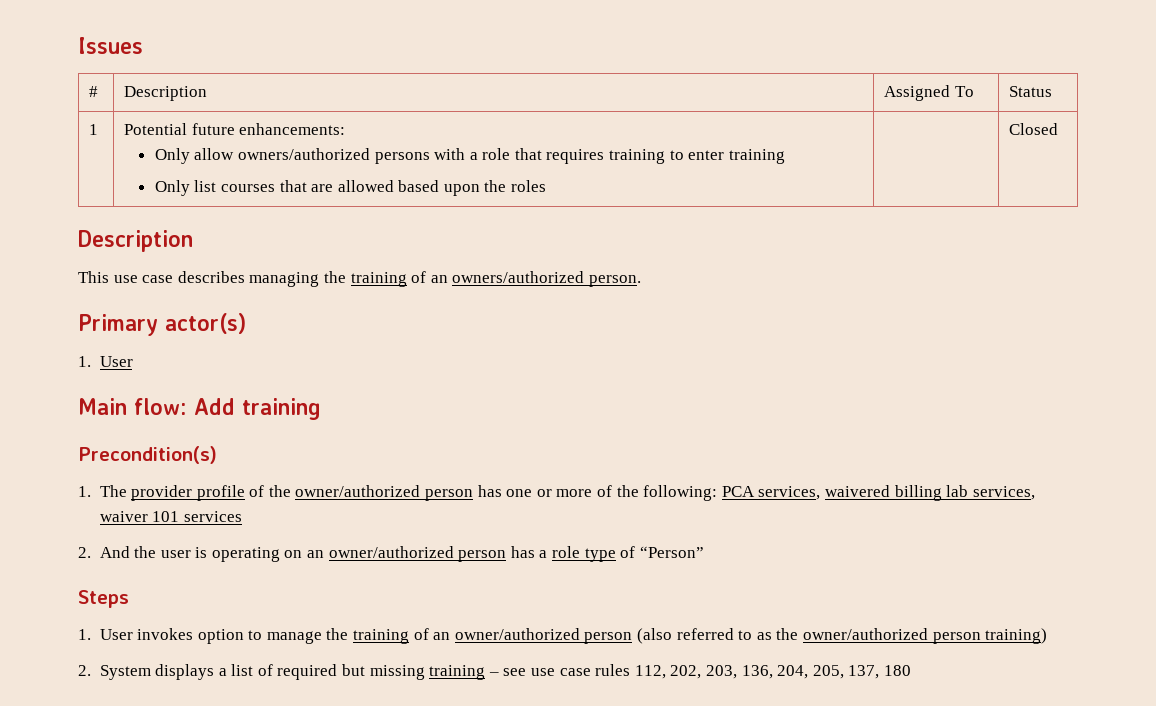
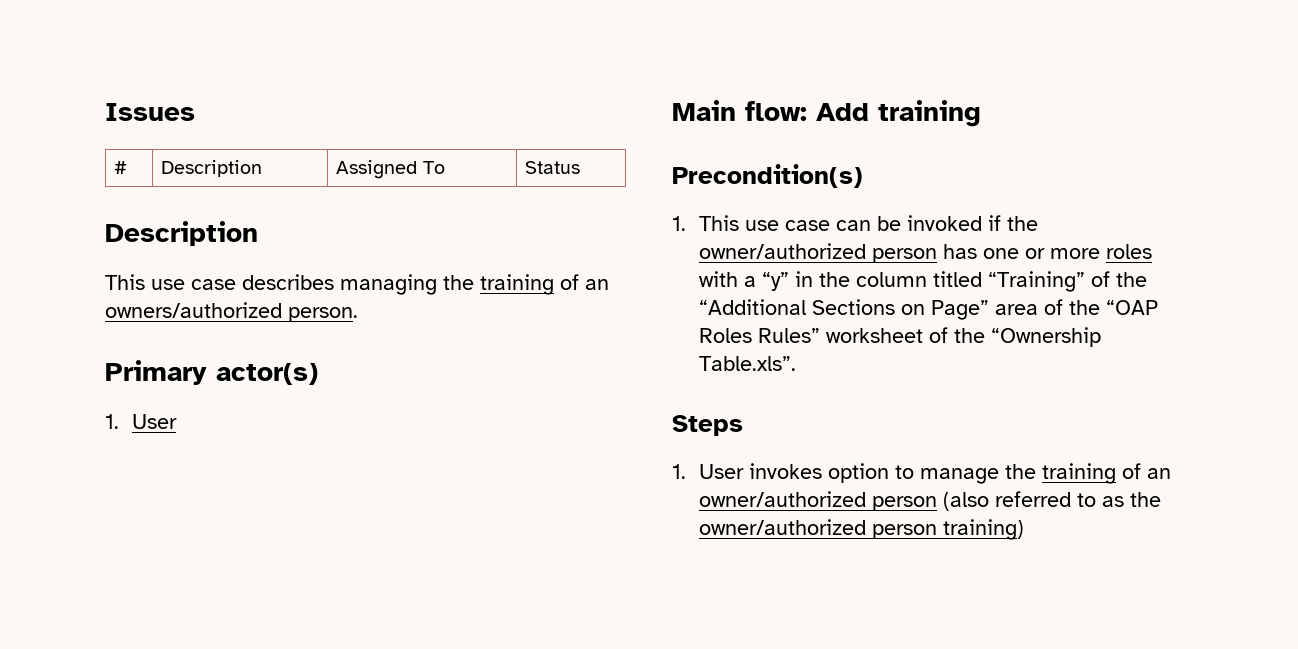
- 1 | Potential future enhancements:
- Only allow owners/authorized persons with a role that requires training to enter training
- Only list courses that are allowed based upon the roles | | Closed
- 1. The provider profile of the owner/authorized person has one or more of the following: PCA services, waivered billing lab services, waiver 101 services
- 2. And the user is operating on an owner/authorized person has a role type of “Person”
+ 1. This use case can be invoked if the owner/authorized person has one or more roles with a “y” in the column titled “Training” of the “Additional Sections on Page” area of the “OAP Roles Rules” worksheet of the “Ownership Table.xls”.
- 2. System displays a list of required but missing training – see use case rules 112, 202, 203, 136, 204, 205, 137, 180

